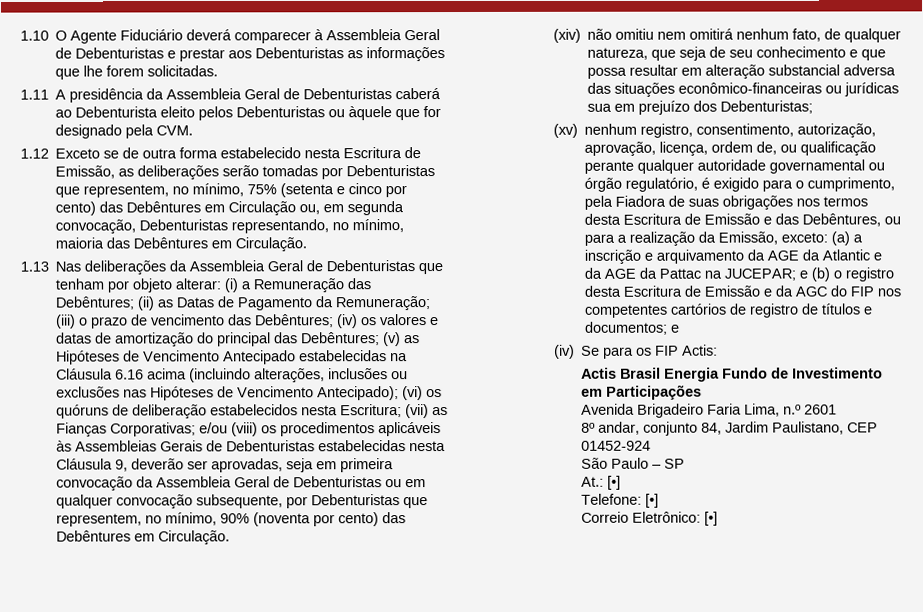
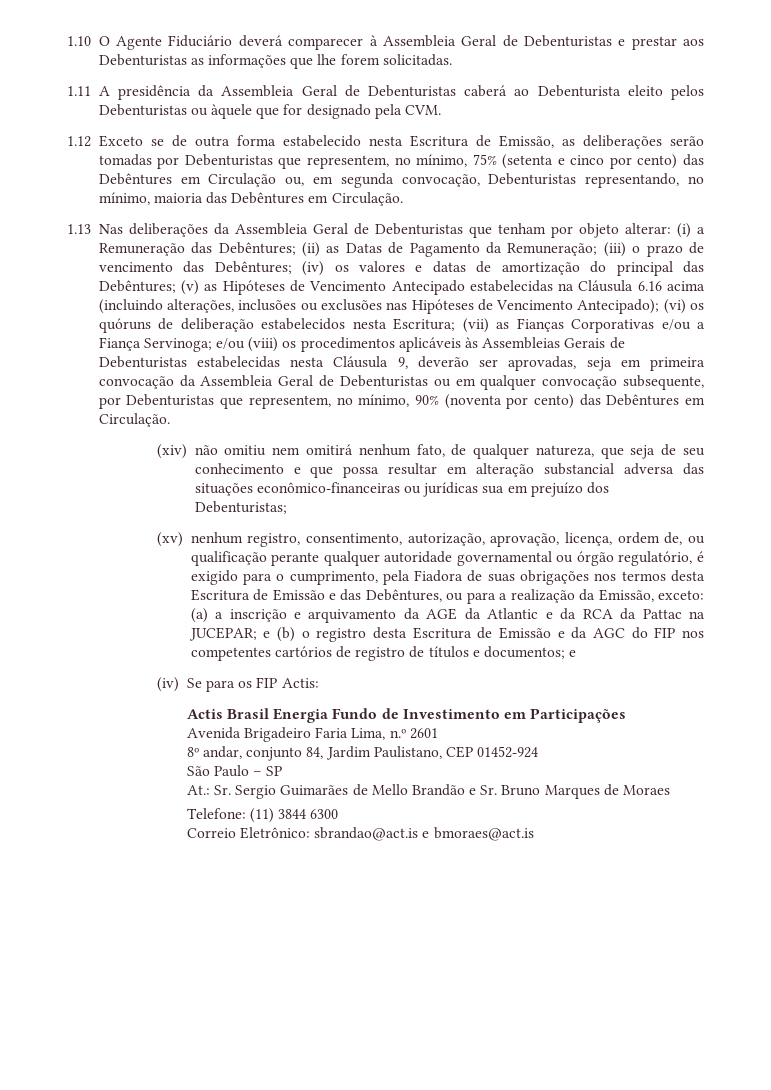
- (vii) as Fianças Corporativas;
+ (vii) as Fianças Corporativas e/ou a Fiança Servinoga;
- (a) a inscrição e arquivamento da AGE da Atlantic e da AGE da Pattac na JUCEPAR;
+ (a) a inscrição e arquivamento da AGE da Atlantic e da RCA da Pattac na JUCEPAR;
- At.: [•]
- Telefone: [•]
+ At.: Sr. Sergio Guimarães de Mello Brandão e Sr. Bruno Marques de Moraes
+ Telefone: (11) 3844 6300
- Correio Eletrônico: [•]
+ Correio Eletrônico: sbrandao@act.is e bmoraes@act.is

